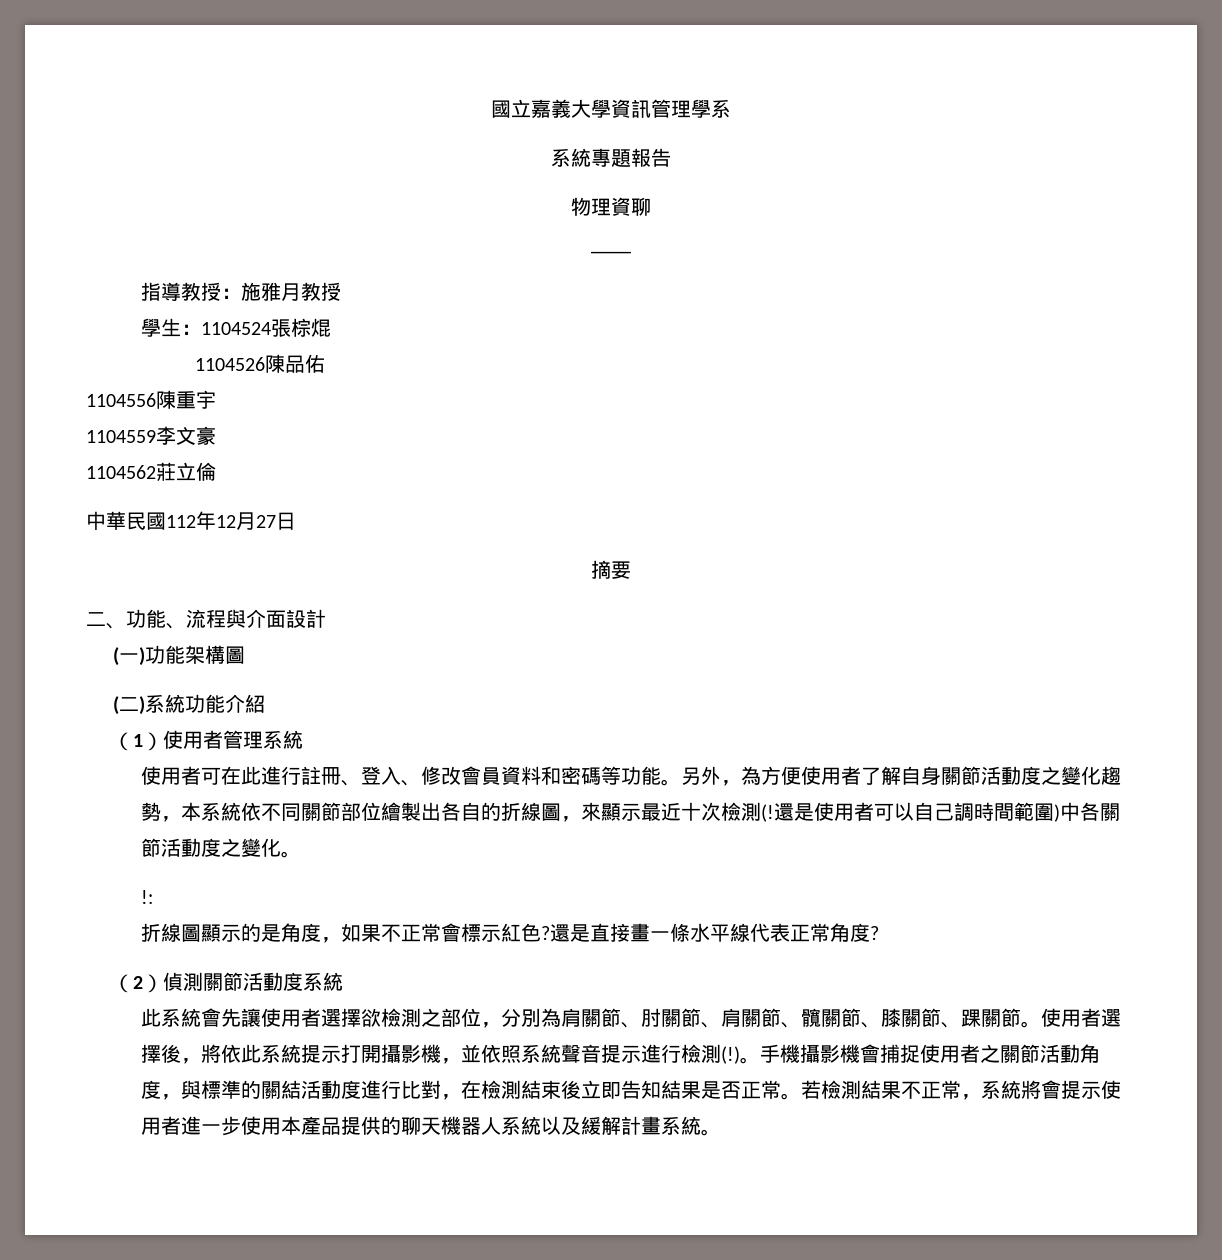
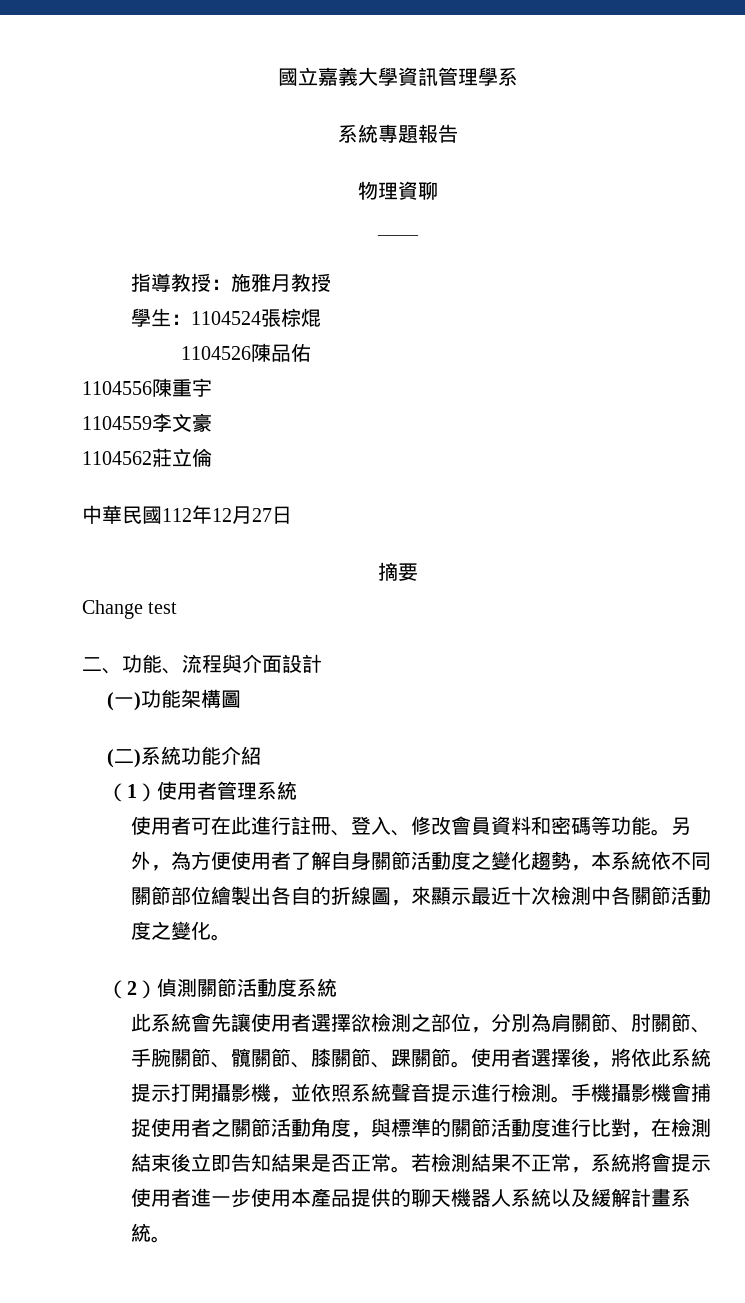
+ Change test
- 另外，為方便使用者了解自身關節活動度之變化趨勢，本系統依不同關節部位繪製出各自的折線圖，來顯示最近十次檢測(!還是使用者可以自己調時間範圍)中各關節活動度之變化。
+ 另外，為方便使用者了解自身關節活動度之變化趨勢，本系統依不同關節部位繪製出各自的折線圖，來顯示最近十次檢測中各關節活動度之變化。
- !:
- 折線圖顯示的是角度，如果不正常會標示紅色?還是直接畫一條水平線代表正常角度?
- 此系統會先讓使用者選擇欲檢測之部位，分別為肩關節、肘關節、肩關節、髖關節、膝關節、踝關節。
+ 此系統會先讓使用者選擇欲檢測之部位，分別為肩關節、肘關節、手腕關節、髖關節、膝關節、踝關節。
- 使用者選擇後，將依此系統提示打開攝影機，並依照系統聲音提示進行檢測(!)。
+ 使用者選擇後，將依此系統提示打開攝影機，並依照系統聲音提示進行檢測。
- 手機攝影機會捕捉使用者之關節活動角度，與標準的關結活動度進行比對，在檢測結束後立即告知結果是否正常。
+ 手機攝影機會捕捉使用者之關節活動角度，與標準的關節活動度進行比對，在檢測結束後立即告知結果是否正常。

